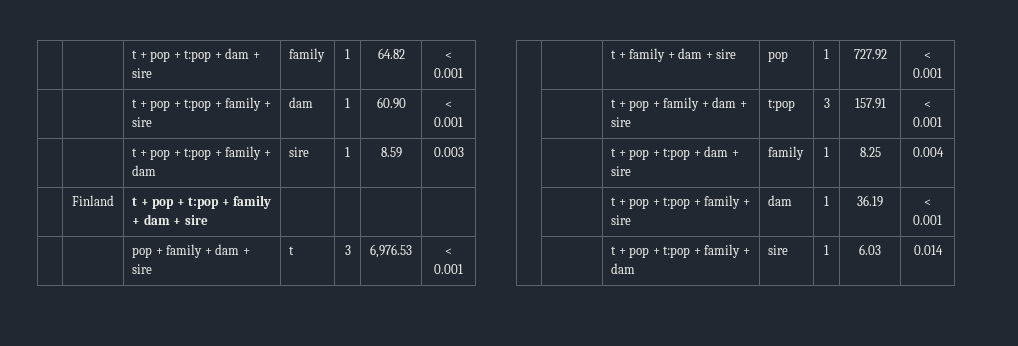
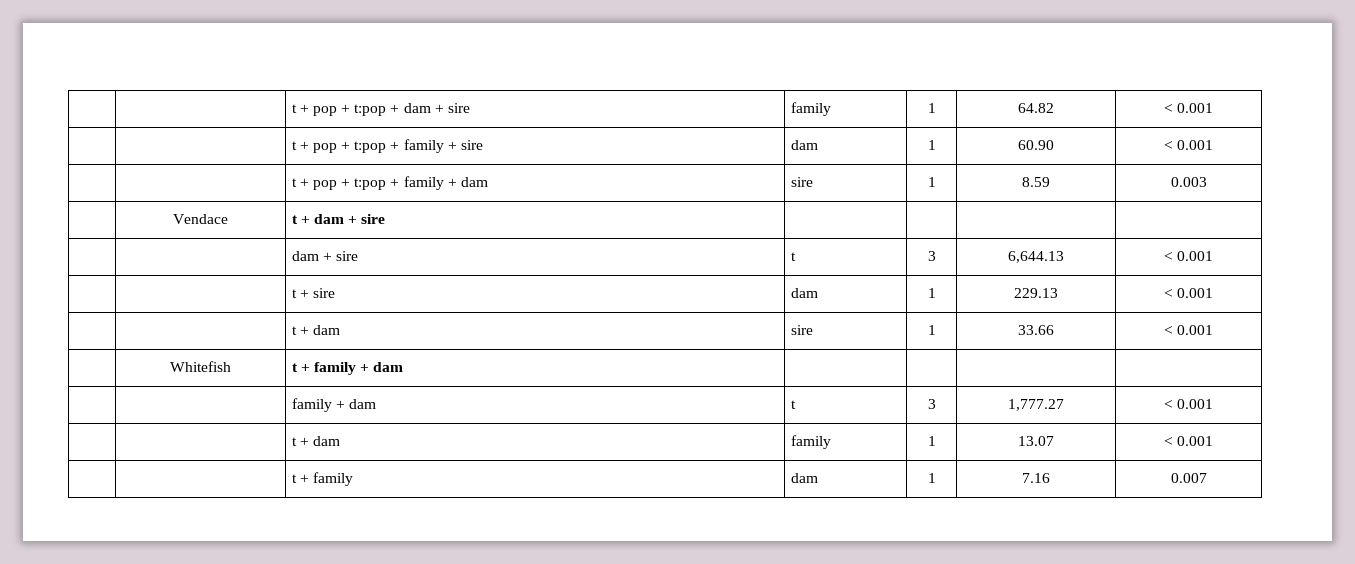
- | Finland | t + pop + t:pop + family + dam + sire | | | |
+ | Vendace | t + dam + sire | | | |
- | | pop + family + dam + sire | t | 3 | 6,976.53 | < 0.001
+ | | dam + sire | t | 3 | 6,644.13 | < 0.001
+ | | t + sire | dam | 1 | 229.13 | < 0.001
+ | | t + dam | sire | 1 | 33.66 | < 0.001
+ | Whitefish | t + family + dam | | | |
+ | | family + dam | t | 3 | 1,777.27 | < 0.001
+ | | t + dam | family | 1 | 13.07 | < 0.001
- | | t + family + dam + sire | pop | 1 | 727.92 | < 0.001
- | | t + pop + family + dam + sire | t:pop | 3 | 157.91 | < 0.001
- | | t + pop + t:pop + dam + sire | family | 1 | 8.25 | 0.004
- | | t + pop + t:pop + family + sire | dam | 1 | 36.19 | < 0.001
- | | t + pop + t:pop + family + dam | sire | 1 | 6.03 | 0.014
+ | | t + family | dam | 1 | 7.16 | 0.007

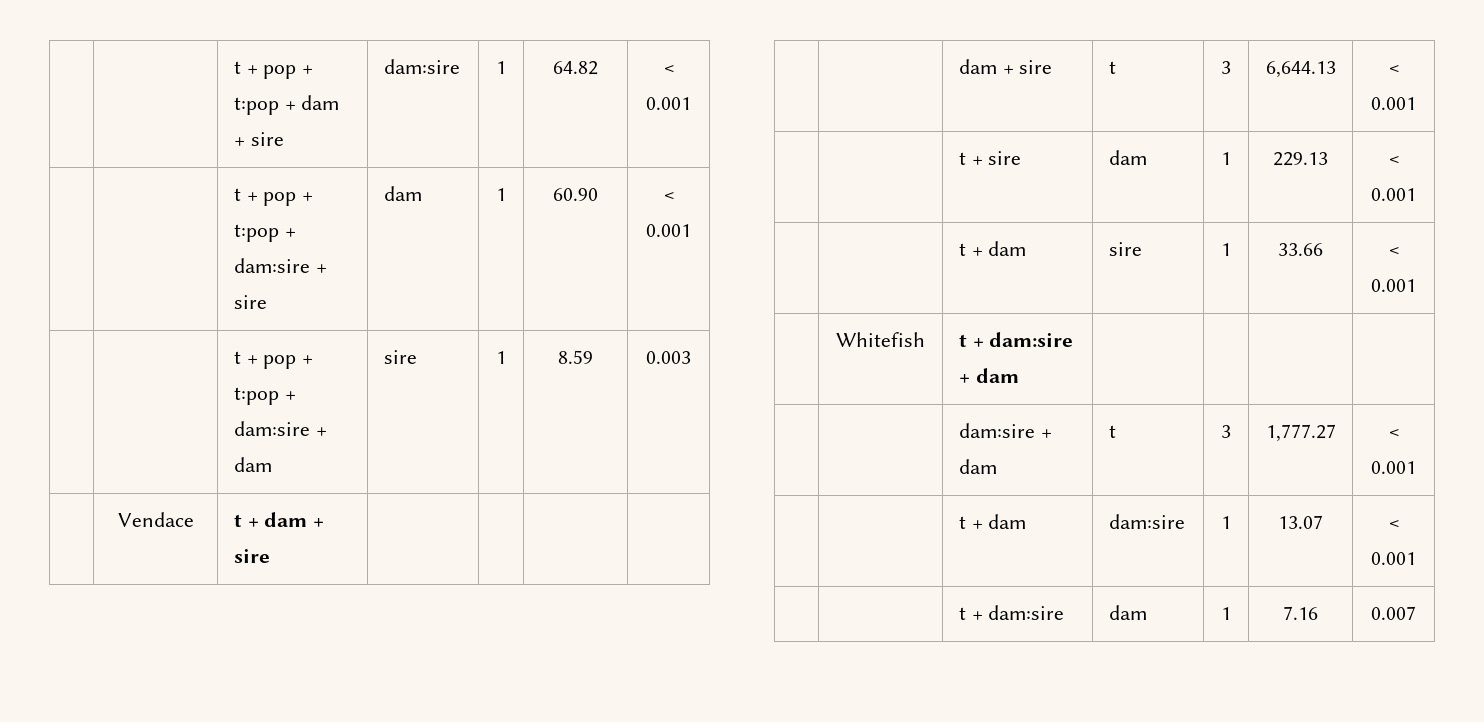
- | | t + pop + t:pop + dam + sire | family | 1 | 64.82 | < 0.001
+ | | t + pop + t:pop + dam + sire | dam:sire | 1 | 64.82 | < 0.001
- | | t + pop + t:pop + family + sire | dam | 1 | 60.90 | < 0.001
+ | | t + pop + t:pop + dam:sire + sire | dam | 1 | 60.90 | < 0.001
- | | t + pop + t:pop + family + dam | sire | 1 | 8.59 | 0.003
+ | | t + pop + t:pop + dam:sire + dam | sire | 1 | 8.59 | 0.003
- | Whitefish | t + family + dam | | | |
+ | Whitefish | t + dam:sire + dam | | | |
- | | family + dam | t | 3 | 1,777.27 | < 0.001
+ | | dam:sire + dam | t | 3 | 1,777.27 | < 0.001
- | | t + dam | family | 1 | 13.07 | < 0.001
+ | | t + dam | dam:sire | 1 | 13.07 | < 0.001
- | | t + family | dam | 1 | 7.16 | 0.007
+ | | t + dam:sire | dam | 1 | 7.16 | 0.007

